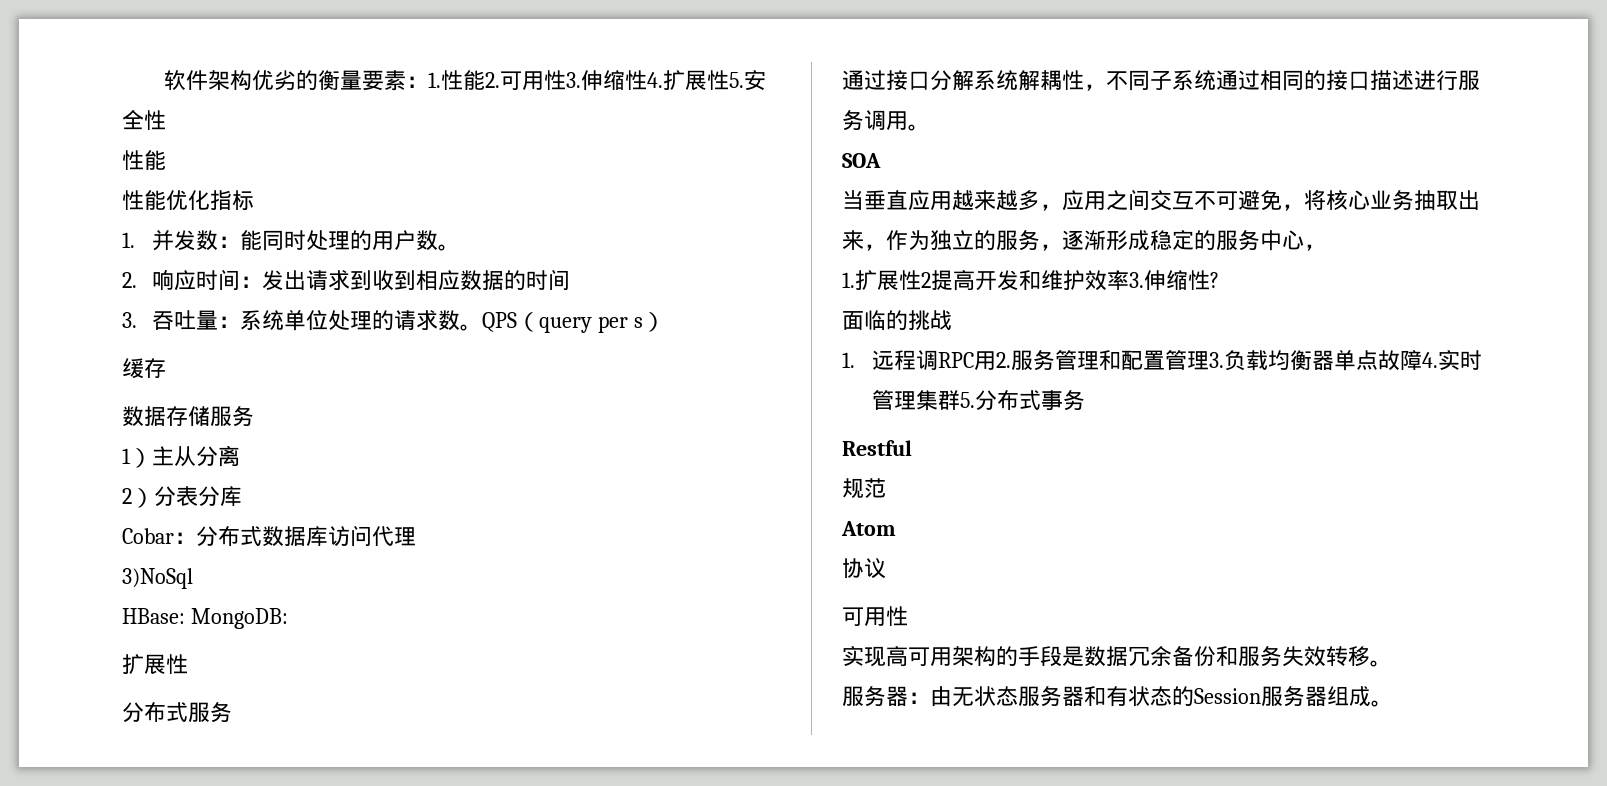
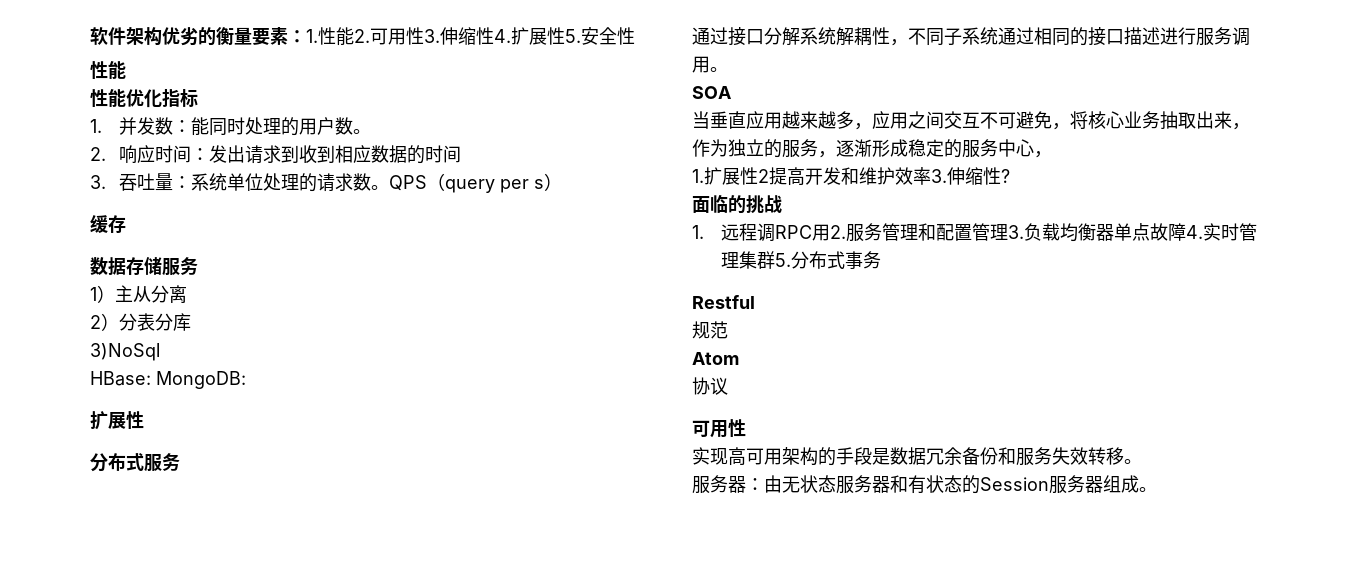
- Cobar：分布式数据库访问代理

